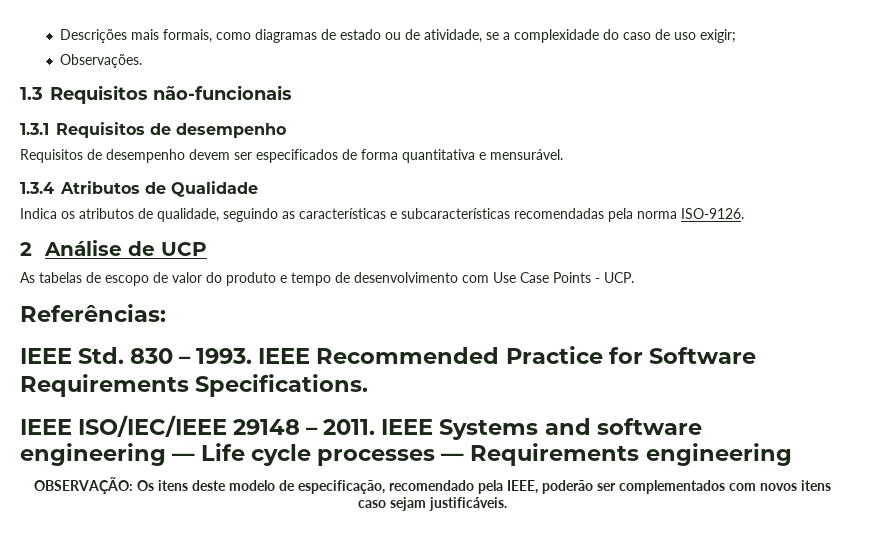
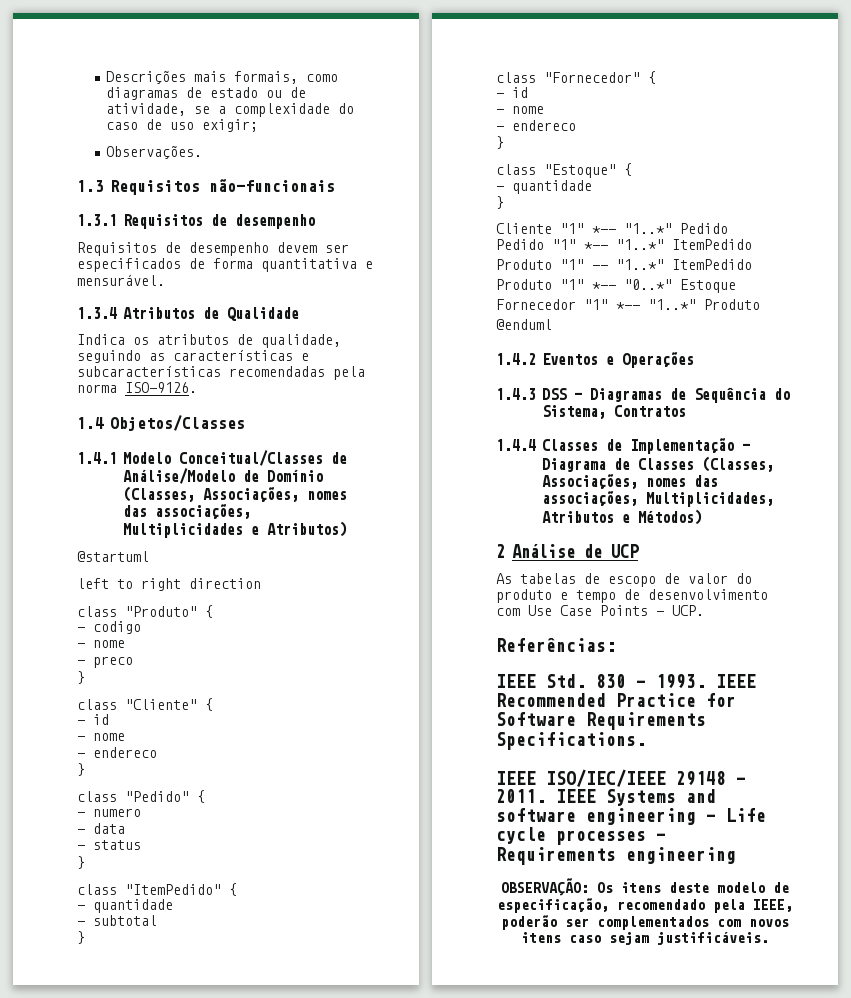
+ 1.4 Objetos/Classes
+ 1.4.1 Modelo Conceitual/Classes de Análise/Modelo de Domínio (Classes, Associações, nomes das associações, Multiplicidades e Atributos)
+ @startuml
+ left to right direction
+ class "Produto" {
+ - codigo
+ - nome
+ - preco
+ }
+ class "Cliente" {
+ - id
+ - nome
+ - endereco
+ }
+ class "Pedido" {
+ - numero
+ - data
+ - status
+ }
+ class "ItemPedido" {
+ - quantidade
+ - subtotal
+ }
+ class "Fornecedor" {
+ - id
+ - nome
+ - endereco
+ }
+ class "Estoque" {
+ - quantidade
+ }
+ Cliente "1" *-- "1..*" Pedido
+ Pedido "1" *-- "1..*" ItemPedido
+ Produto "1" -- "1..*" ItemPedido
+ Produto "1" *-- "0..*" Estoque
+ Fornecedor "1" *-- "1..*" Produto
+ @enduml
+ 1.4.2 Eventos e Operações
+ 1.4.3 DSS – Diagramas de Sequência do Sistema, Contratos
+ 1.4.4 Classes de Implementação - Diagrama de Classes (Classes, Associações, nomes das associações, Multiplicidades, Atributos e Métodos)

